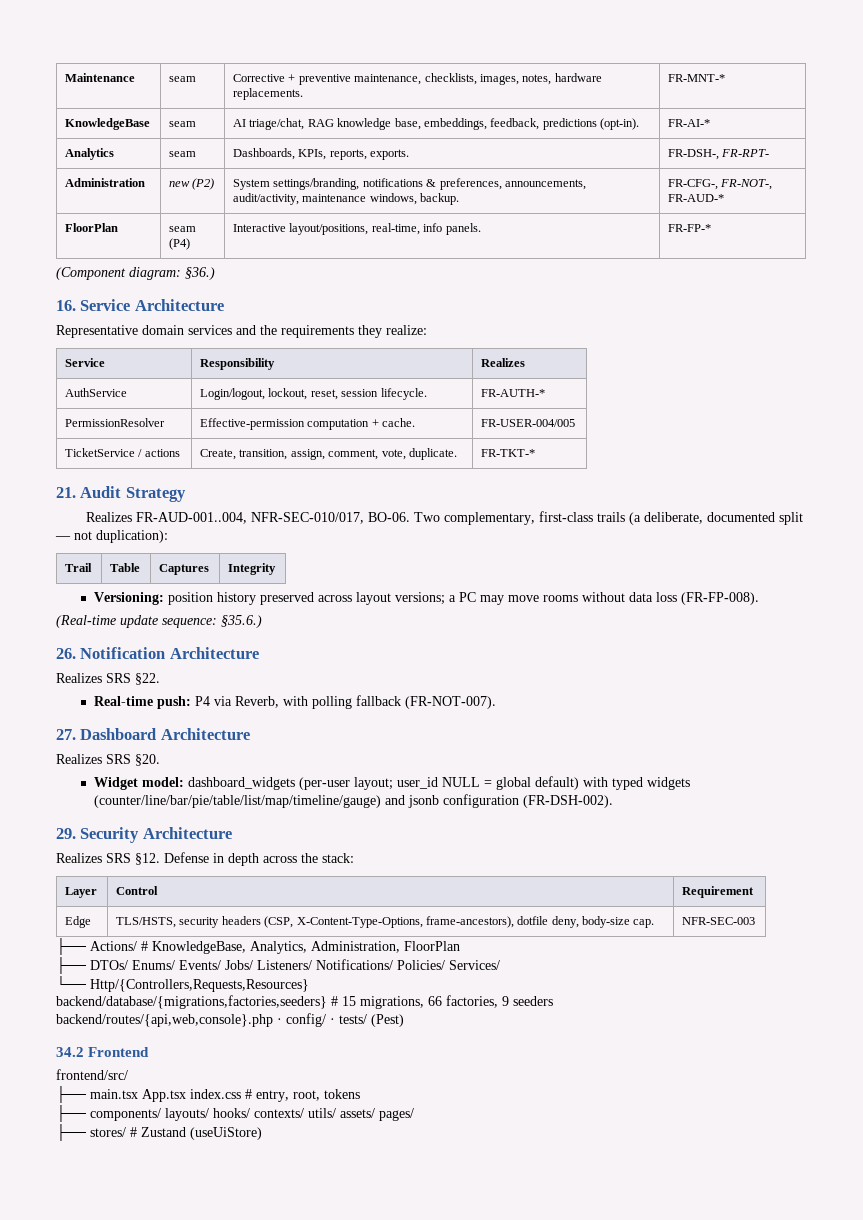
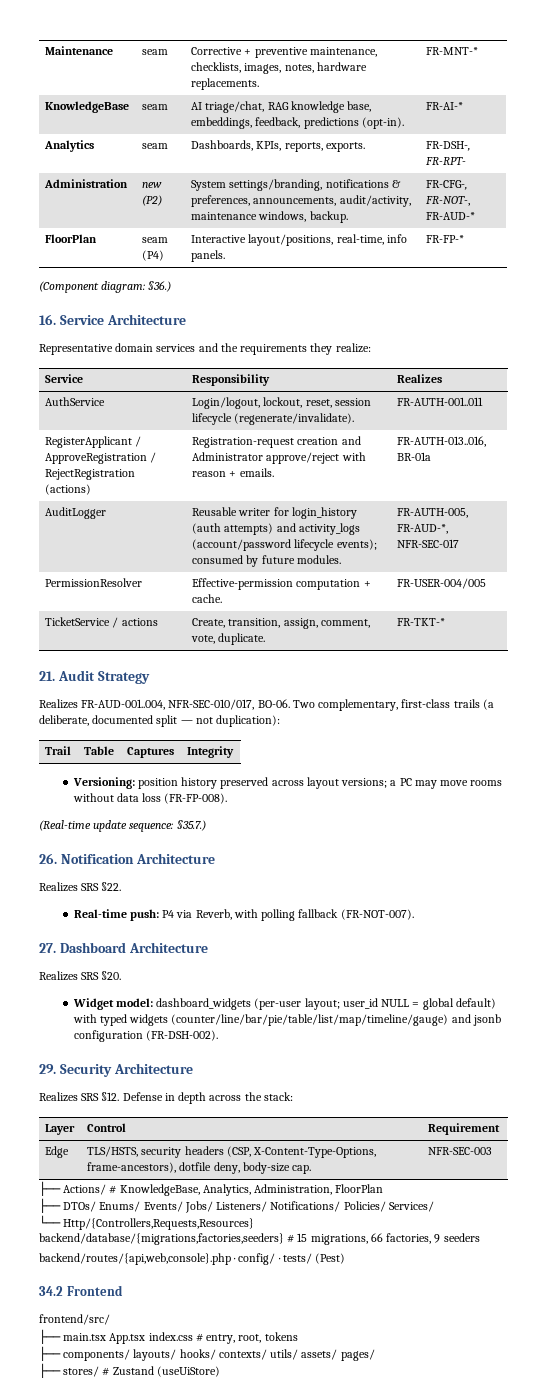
- AuthService | Login/logout, lockout, reset, session lifecycle. | FR-AUTH-*
+ AuthService | Login/logout, lockout, reset, session lifecycle (regenerate/invalidate). | FR-AUTH-001..011
+ RegisterApplicant / ApproveRegistration / RejectRegistration (actions) | Registration-request creation and Administrator approve/reject with reason + emails. | FR-AUTH-013..016, BR-01a
+ AuditLogger | Reusable writer for login_history (auth attempts) and activity_logs (account/password lifecycle events); consumed by future modules. | FR-AUTH-005, FR-AUD-*, NFR-SEC-017
- (Real-time update sequence: §35.6.)
+ (Real-time update sequence: §35.7.)

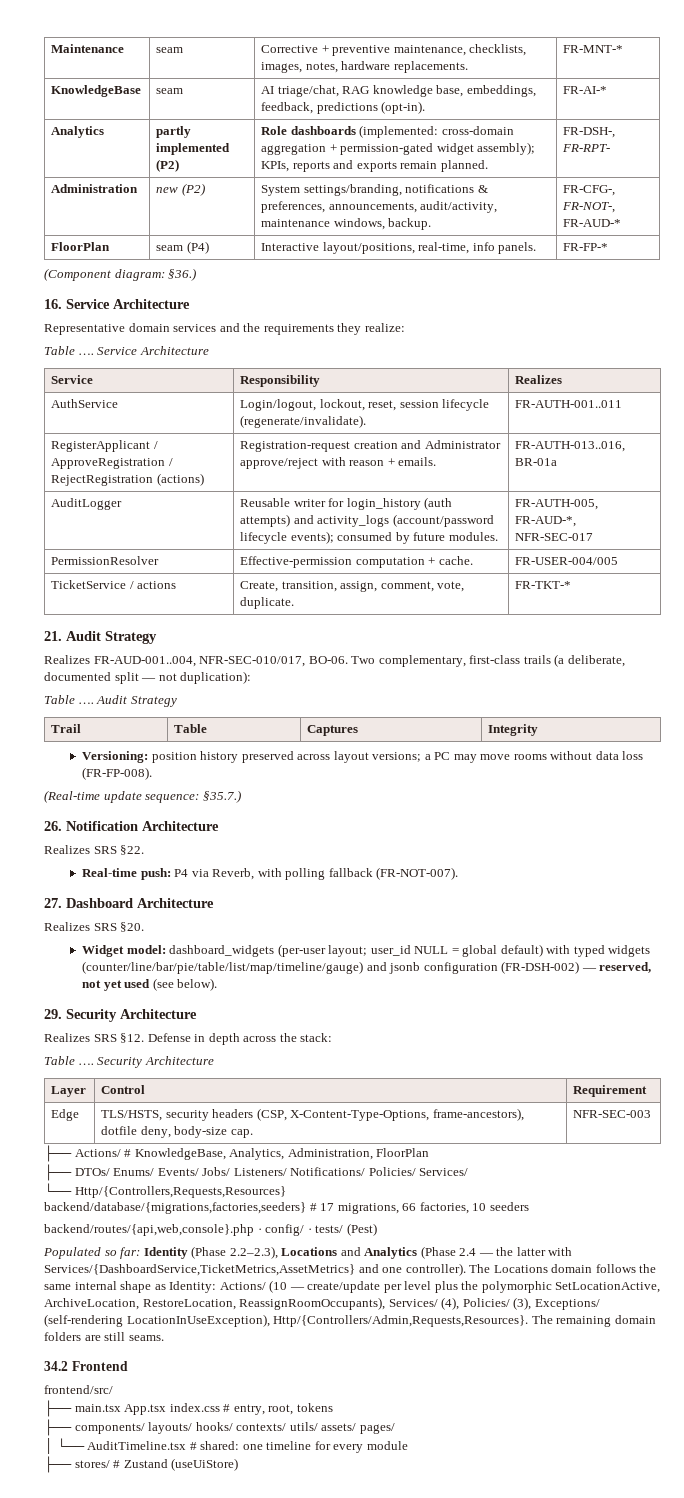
- Analytics | seam | Dashboards, KPIs, reports, exports. | FR-DSH-, FR-RPT-
+ Analytics | partly implemented (P2) | Role dashboards (implemented: cross-domain aggregation + permission-gated widget assembly); KPIs, reports and exports remain planned. | FR-DSH-, FR-RPT-
+ Table …. Service Architecture
+ Table …. Audit Strategy
- Widget model: dashboard_widgets (per-user layout; user_id NULL = global default) with typed widgets (counter/line/bar/pie/table/list/map/timeline/gauge) and jsonb configuration (FR-DSH-002).
+ Widget model: dashboard_widgets (per-user layout; user_id NULL = global default) with typed widgets (counter/line/bar/pie/table/list/map/timeline/gauge) and jsonb configuration (FR-DSH-002) — reserved, not yet used (see below).
+ Table …. Security Architecture
- backend/database/{migrations,factories,seeders} # 15 migrations, 66 factories, 9 seeders
+ backend/database/{migrations,factories,seeders} # 17 migrations, 66 factories, 10 seeders
+ Populated so far: Identity (Phase 2.2–2.3), Locations and Analytics (Phase 2.4 — the latter with Services/{DashboardService,TicketMetrics,AssetMetrics} and one controller). The Locations domain follows the same internal shape as Identity: Actions/ (10 — create/update per level plus the polymorphic SetLocationActive, ArchiveLocation, RestoreLocation, ReassignRoomOccupants), Services/ (4), Policies/ (3), Exceptions/ (self-rendering LocationInUseException), Http/{Controllers/Admin,Requests,Resources}. The remaining domain folders are still seams.
+ │ └── AuditTimeline.tsx # shared: one timeline for every module

